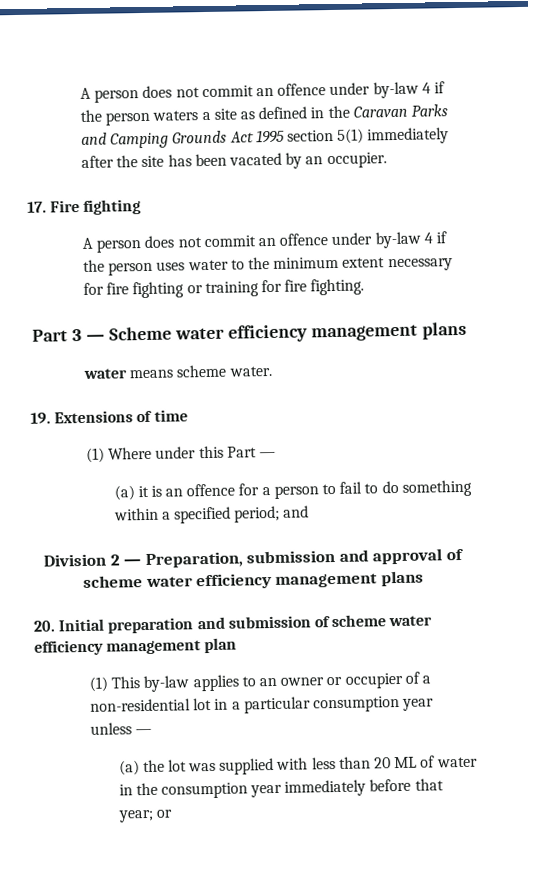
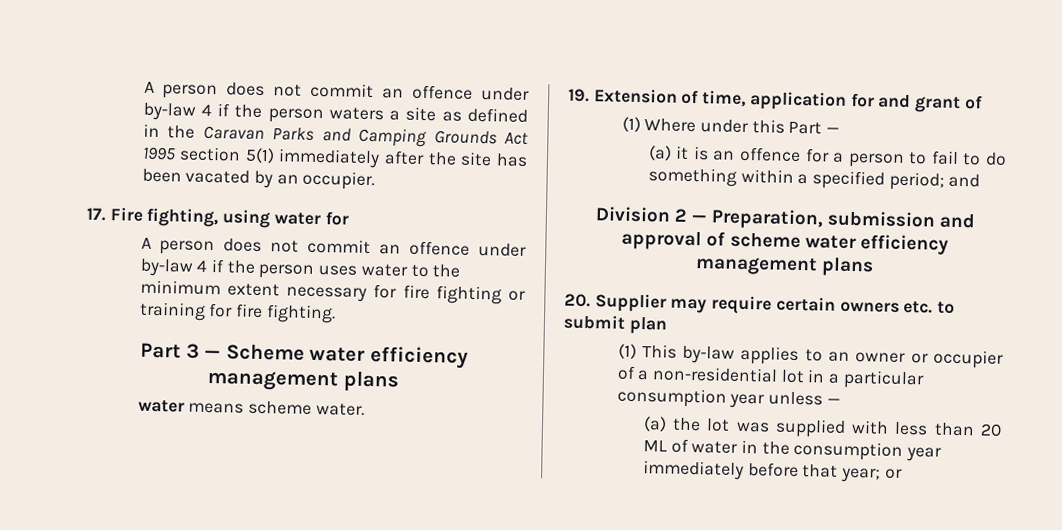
- 17. Fire fighting
+ 17. Fire fighting, using water for
- 19. Extensions of time
+ 19. Extension of time, application for and grant of
- 20. Initial preparation and submission of scheme water efficiency management plan
+ 20. Supplier may require certain owners etc. to submit plan

